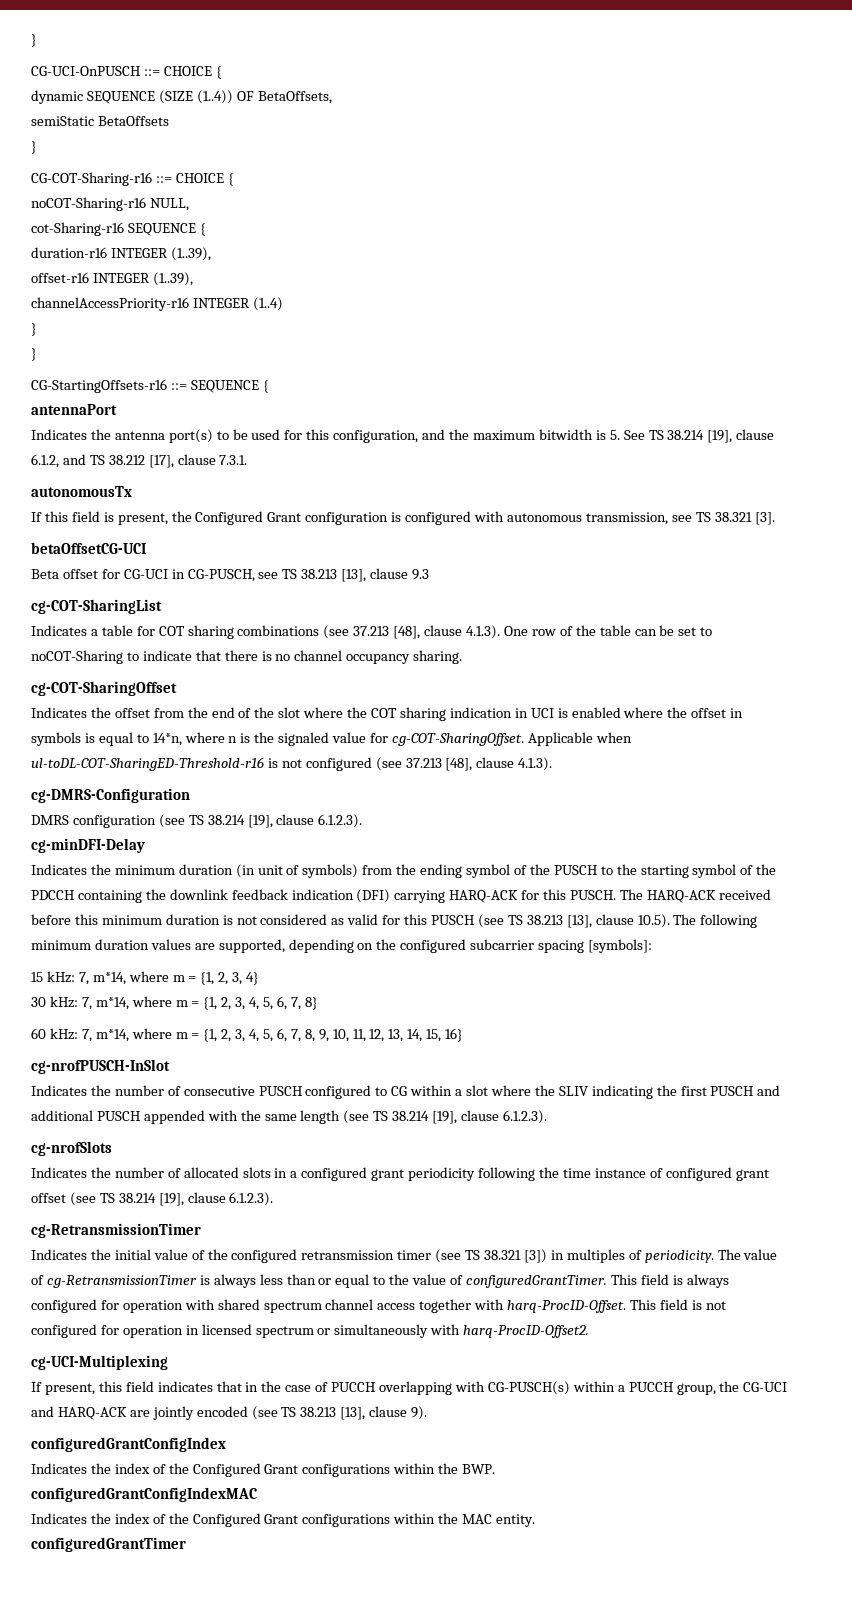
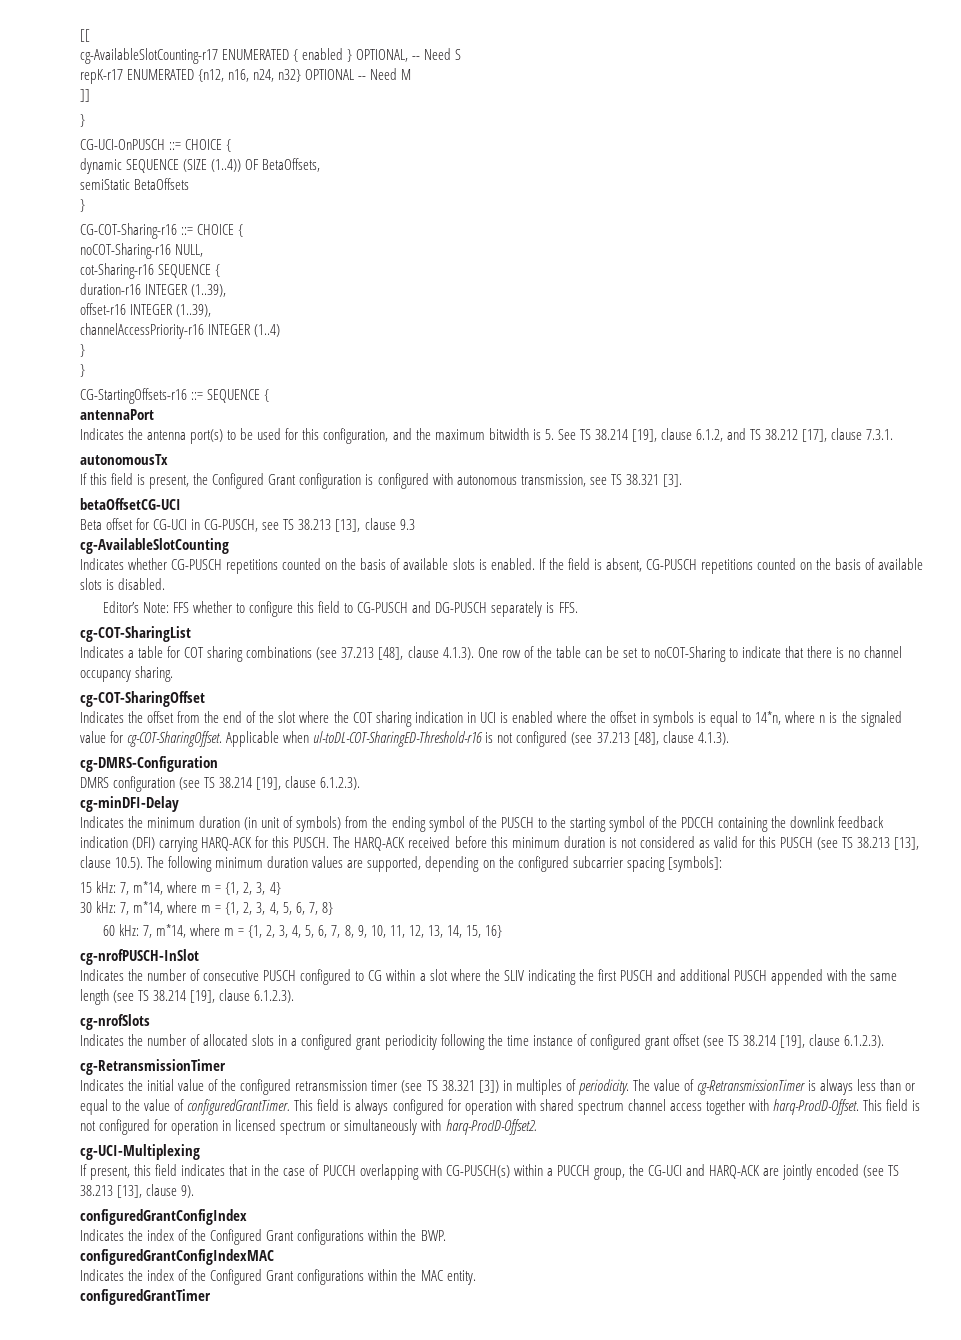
+ [[
+ cg-AvailableSlotCounting-r17 ENUMERATED { enabled } OPTIONAL, -- Need S
+ repK-r17 ENUMERATED {n12, n16, n24, n32} OPTIONAL -- Need M
+ ]]
+ cg-AvailableSlotCounting
+ Indicates whether CG-PUSCH repetitions counted on the basis of available slots is enabled. If the field is absent, CG-PUSCH repetitions counted on the basis of available slots is disabled.
+ Editor’s Note: FFS whether to configure this field to CG-PUSCH and DG-PUSCH separately is FFS.

